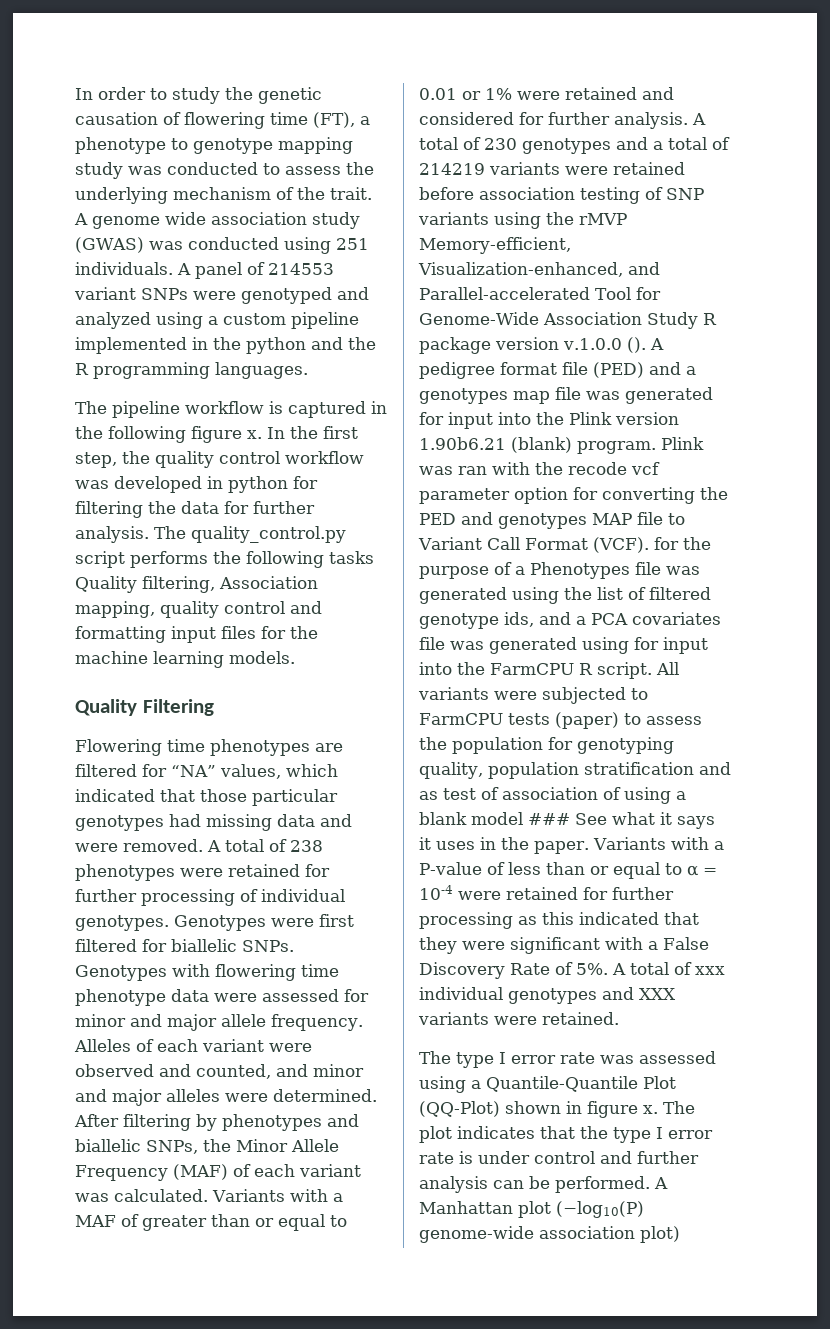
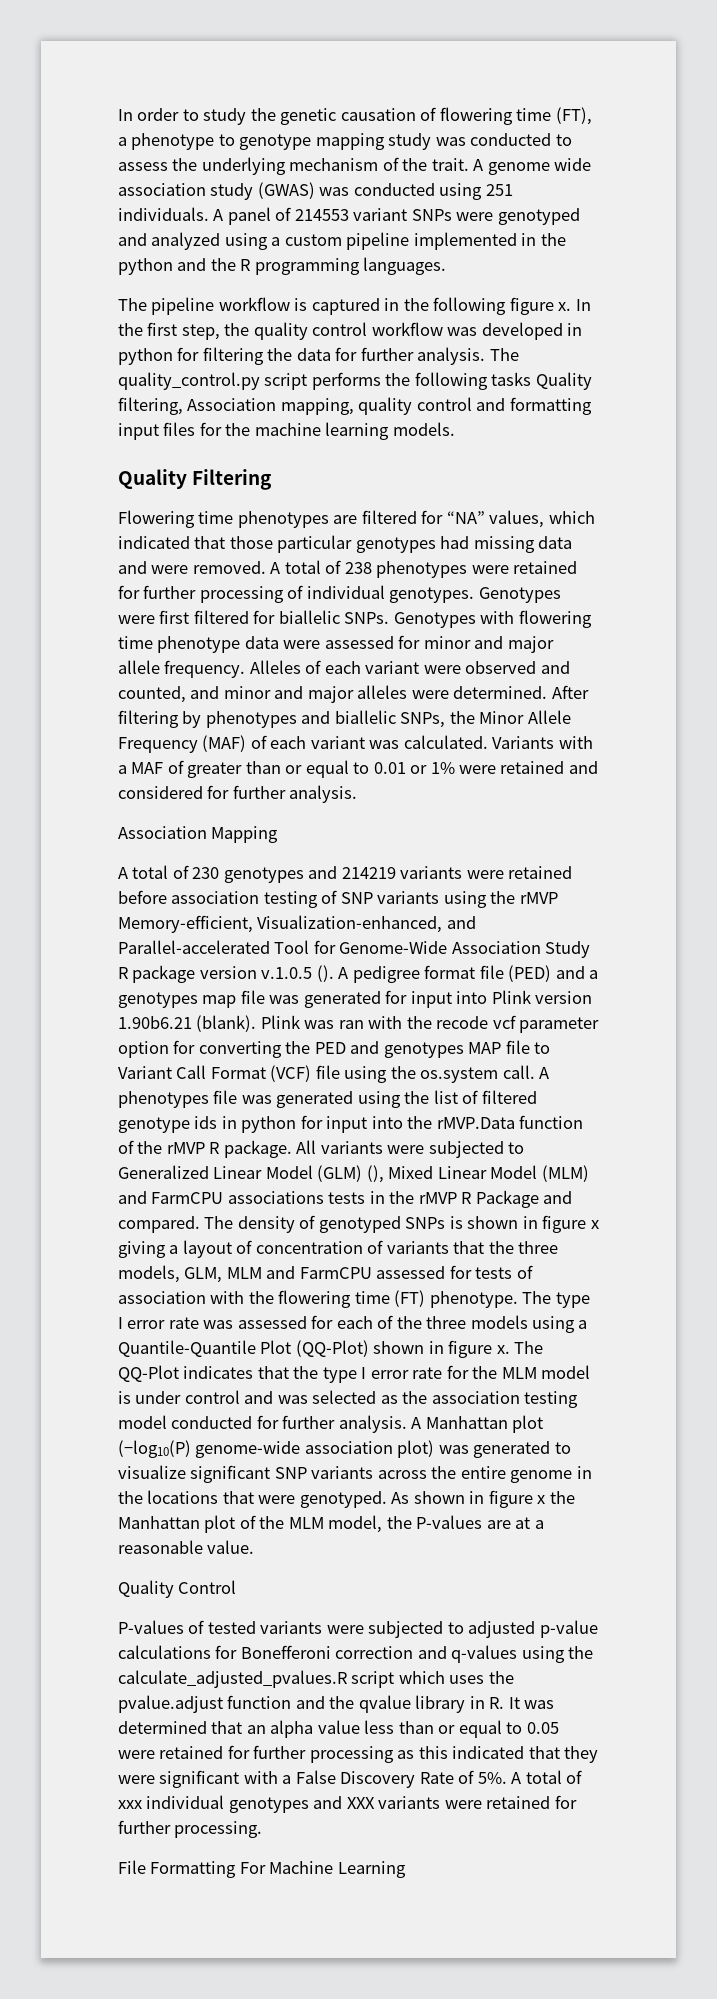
- Variants with a MAF of greater than or equal to 0.01 or 1% were retained and considered for further analysis. A total of 230 genotypes and a total of 214219 variants were retained before association testing of SNP variants using the rMVP Memory-efficient, Visualization-enhanced, and Parallel-accelerated Tool for Genome-Wide Association Study R package version v.1.0.0 ().
+ Variants with a MAF of greater than or equal to 0.01 or 1% were retained and considered for further analysis.
+ Association Mapping
+ A total of 230 genotypes and 214219 variants were retained before association testing of SNP variants using the rMVP Memory-efficient, Visualization-enhanced, and Parallel-accelerated Tool for Genome-Wide Association Study R package version v.1.0.5 ().
- A pedigree format file (PED) and a genotypes map file was generated for input into the Plink version 1.90b6.21 (blank) program.
+ A pedigree format file (PED) and a genotypes map file was generated for input into Plink version 1.90b6.21 (blank).
- Plink was ran with the recode vcf parameter option for converting the PED and genotypes MAP file to Variant Call Format (VCF). for the purpose of a Phenotypes file was generated using the list of filtered genotype ids, and a PCA covariates file was generated using for input into the FarmCPU R script.
+ Plink was ran with the recode vcf parameter option for converting the PED and genotypes MAP file to Variant Call Format (VCF) file using the os.system call. A phenotypes file was generated using the list of filtered genotype ids in python for input into the rMVP.Data function of the rMVP R package.
- All variants were subjected to FarmCPU tests (paper) to assess the population for genotyping quality, population stratification and as test of association of using a blank model ### See what it says it uses in the paper. Variants with a P-value of less than or equal to α = 10-4 were retained for further processing as this indicated that they were significant with a False Discovery Rate of 5%.
+ All variants were subjected to Generalized Linear Model (GLM) (), Mixed Linear Model (MLM) and FarmCPU associations tests in the rMVP R Package and compared. The density of genotyped SNPs is shown in figure x giving a layout of concentration of variants that the three models, GLM, MLM and FarmCPU assessed for tests of association with the flowering time (FT) phenotype. The type I error rate was assessed for each of the three models using a Quantile-Quantile Plot (QQ-Plot) shown in figure x. The QQ-Plot indicates that the type I error rate for the MLM model is under control and was selected as the association testing model conducted for further analysis. A Manhattan plot (−log10(P) genome-wide association plot) was generated to visualize significant SNP variants across the entire genome in the locations that were genotyped. As shown in figure x the Manhattan plot of the MLM model, the P-values are at a reasonable value.
+ Quality Control
+ P-values of tested variants were subjected to adjusted p-value calculations for Bonefferoni correction and q-values using the calculate_adjusted_pvalues.R script which uses the pvalue.adjust function and the qvalue library in R. It was determined that an alpha value less than or equal to 0.05 were retained for further processing as this indicated that they were significant with a False Discovery Rate of 5%.
- A total of xxx individual genotypes and XXX variants were retained.
- The type I error rate was assessed using a Quantile-Quantile Plot (QQ-Plot) shown in figure x. The plot indicates that the type I error rate is under control and further analysis can be performed. A Manhattan plot (−log10(P) genome-wide association plot)
+ A total of xxx individual genotypes and XXX variants were retained for further processing.
+ File Formatting For Machine Learning

